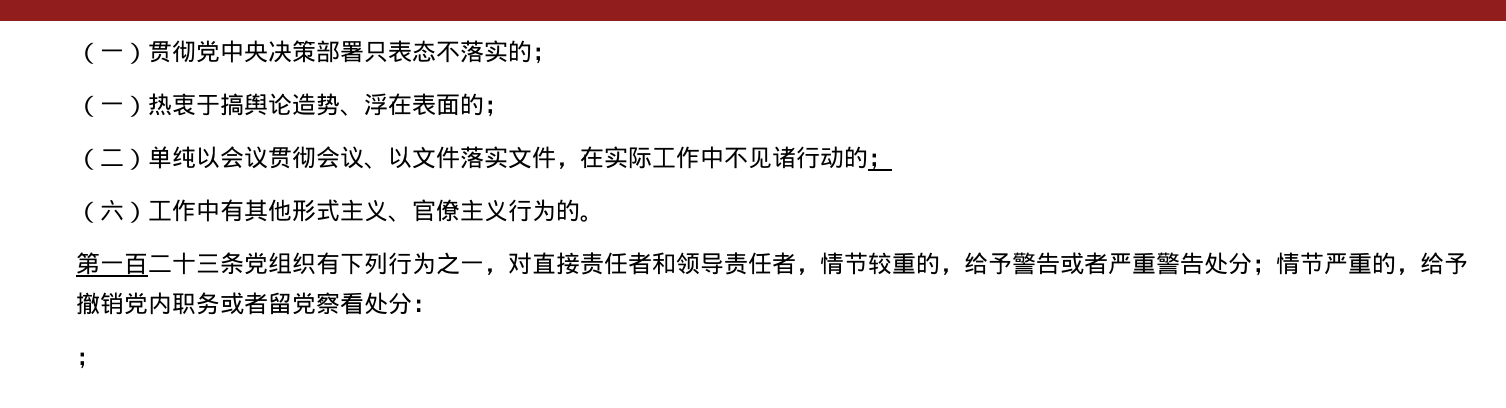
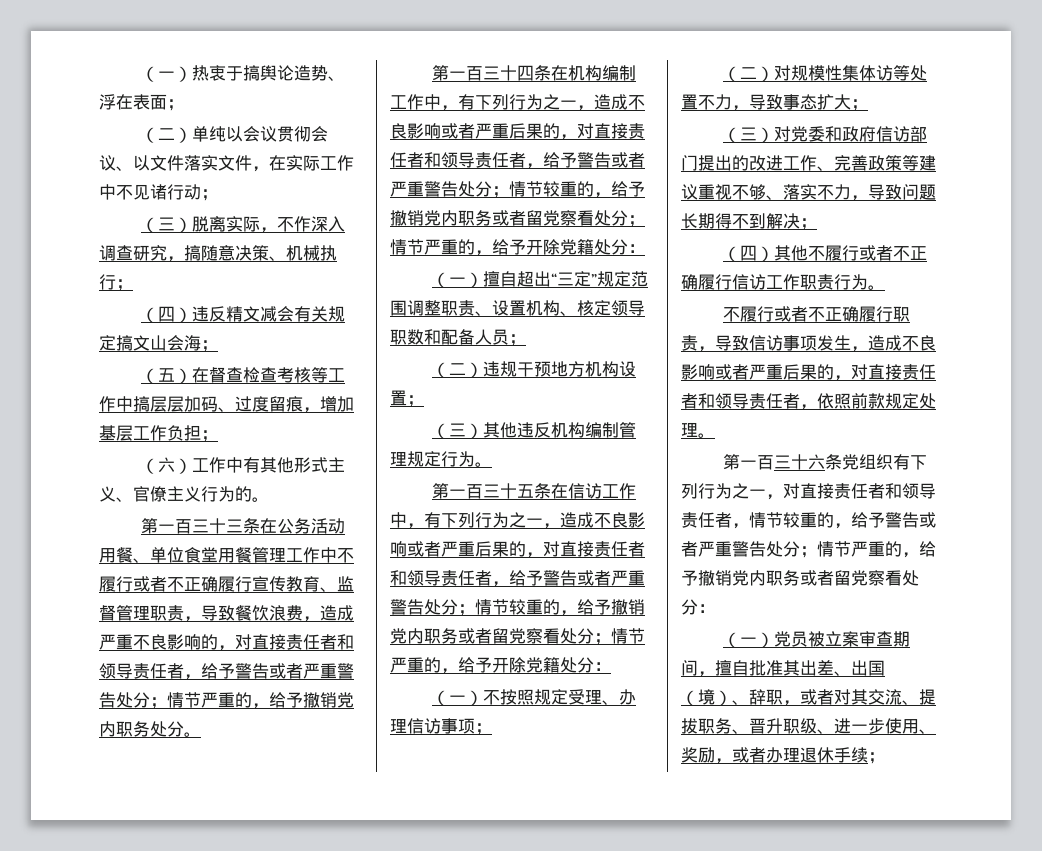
- （一）贯彻党中央决策部署只表态不落实的；
- （一）热衷于搞舆论造势、浮在表面的；
+ （一）热衷于搞舆论造势、浮在表面；
- （二）单纯以会议贯彻会议、以文件落实文件，在实际工作中不见诸行动的；
+ （二）单纯以会议贯彻会议、以文件落实文件，在实际工作中不见诸行动；
+ （三）脱离实际，不作深入调查研究，搞随意决策、机械执行；
+ （四）违反精文减会有关规定搞文山会海；
+ （五）在督查检查考核等工作中搞层层加码、过度留痕，增加基层工作负担；
- 第一百二十三条党组织有下列行为之一，对直接责任者和领导责任者，情节较重的，给予警告或者严重警告处分；情节严重的，给予撤销党内职务或者留党察看处分：
- ；
+ 第一百三十三条在公务活动用餐、单位食堂用餐管理工作中不履行或者不正确履行宣传教育、监督管理职责，导致餐饮浪费，造成严重不良影响的，对直接责任者和领导责任者，给予警告或者严重警告处分；情节严重的，给予撤销党内职务处分。
+ 第一百三十四条在机构编制工作中，有下列行为之一，造成不良影响或者严重后果的，对直接责任者和领导责任者，给予警告或者严重警告处分；情节较重的，给予撤销党内职务或者留党察看处分；情节严重的，给予开除党籍处分：
+ （一）擅自超出“三定”规定范围调整职责、设置机构、核定领导职数和配备人员；
+ （二）违规干预地方机构设置；
+ （三）其他违反机构编制管理规定行为。
+ 第一百三十五条在信访工作中，有下列行为之一，造成不良影响或者严重后果的，对直接责任者和领导责任者，给予警告或者严重警告处分；情节较重的，给予撤销党内职务或者留党察看处分；情节严重的，给予开除党籍处分：
+ （一）不按照规定受理、办理信访事项；
+ （二）对规模性集体访等处置不力，导致事态扩大；
+ （三）对党委和政府信访部门提出的改进工作、完善政策等建议重视不够、落实不力，导致问题长期得不到解决；
+ （四）其他不履行或者不正确履行信访工作职责行为。
+ 不履行或者不正确履行职责，导致信访事项发生，造成不良影响或者严重后果的，对直接责任者和领导责任者，依照前款规定处理。
+ 第一百三十六条党组织有下列行为之一，对直接责任者和领导责任者，情节较重的，给予警告或者严重警告处分；情节严重的，给予撤销党内职务或者留党察看处分：
+ （一）党员被立案审查期间，擅自批准其出差、出国（境）、辞职，或者对其交流、提拔职务、晋升职级、进一步使用、奖励，或者办理退休手续；

